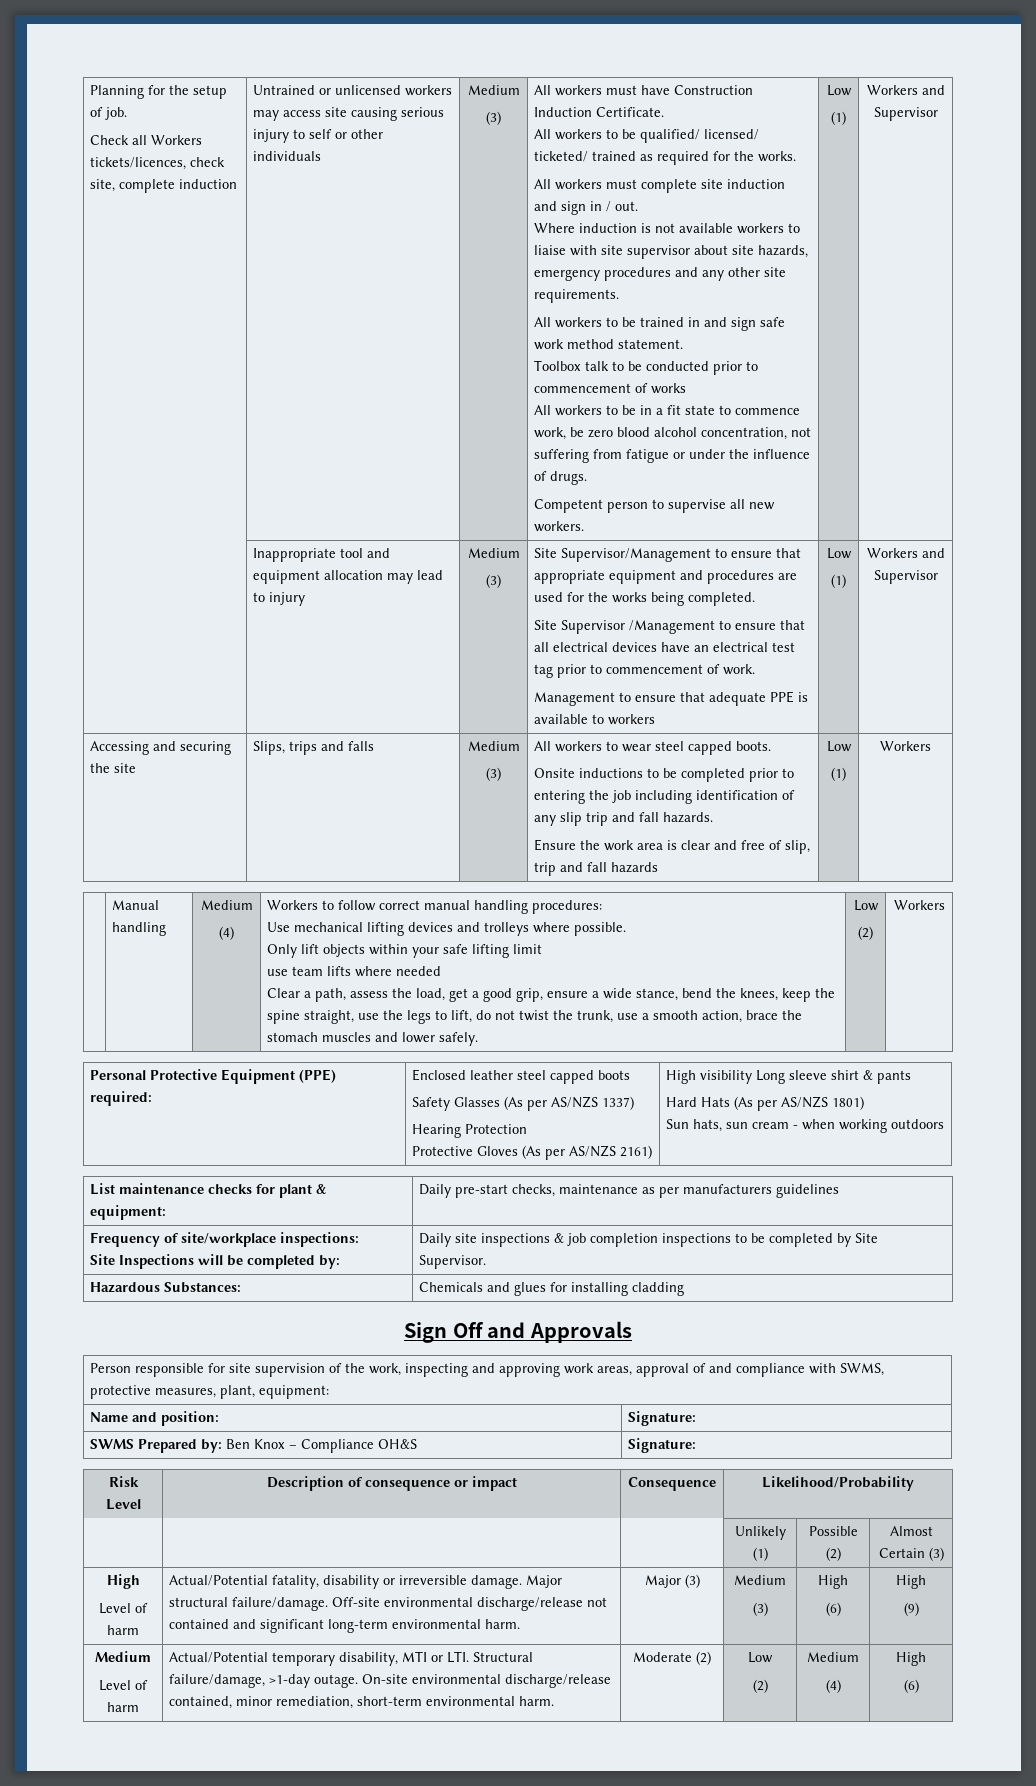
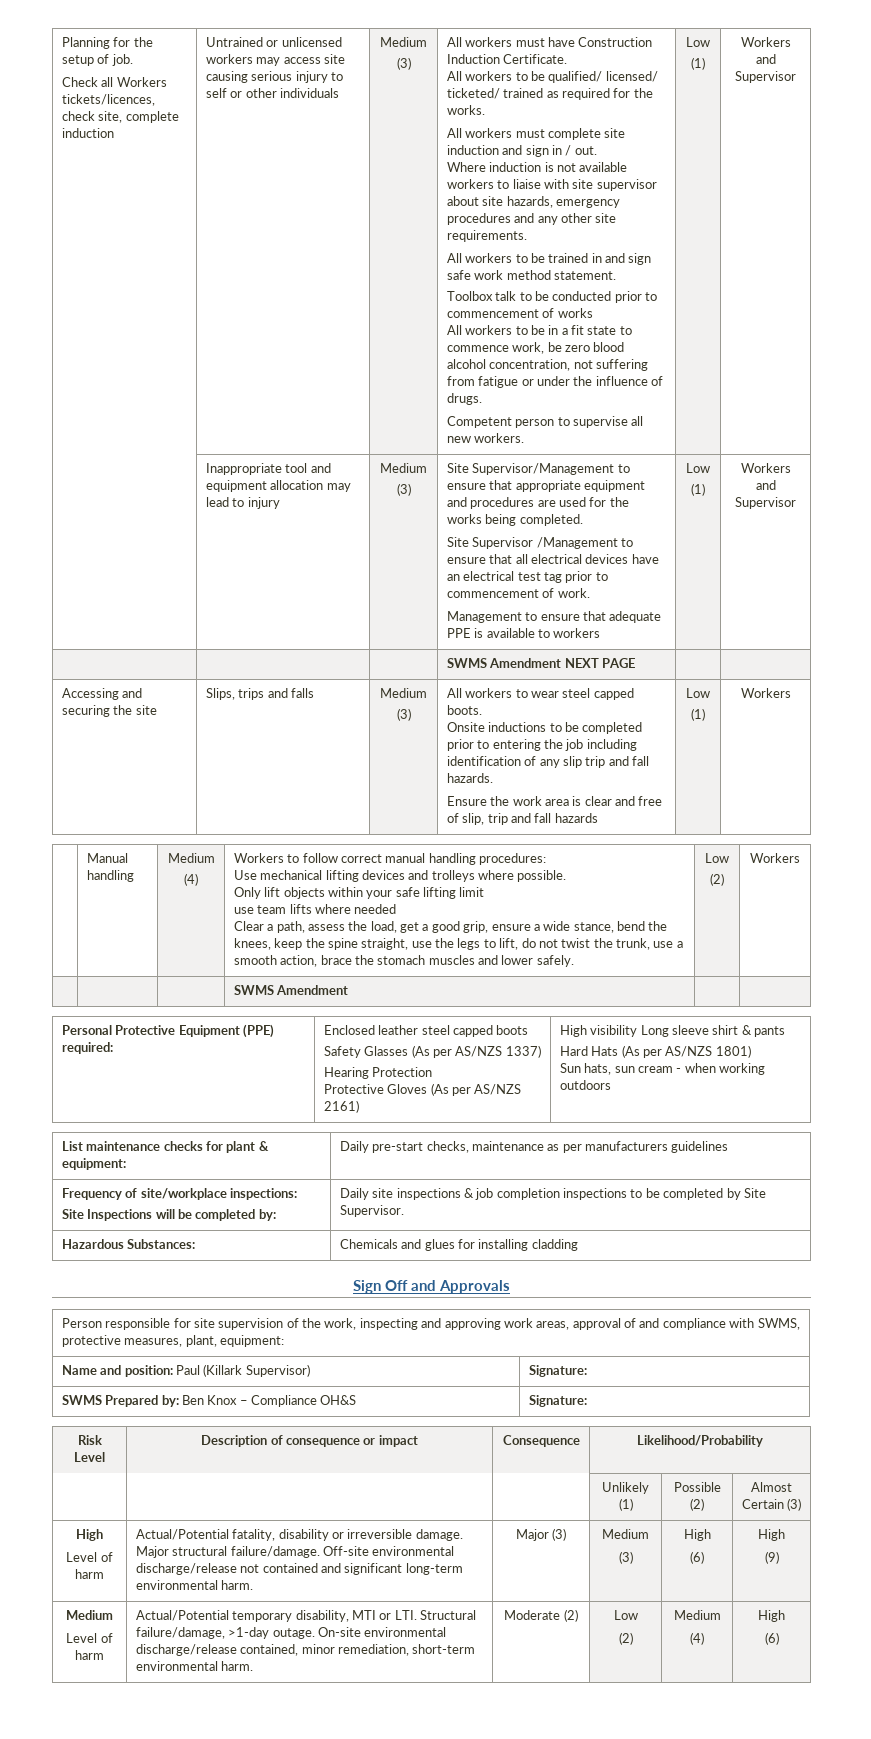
+ | | | SWMS Amendment NEXT PAGE | |
+ | | | SWMS Amendment | |
- Name and position: | Signature:
+ Name and position: Paul (Killark Supervisor) | Signature:

